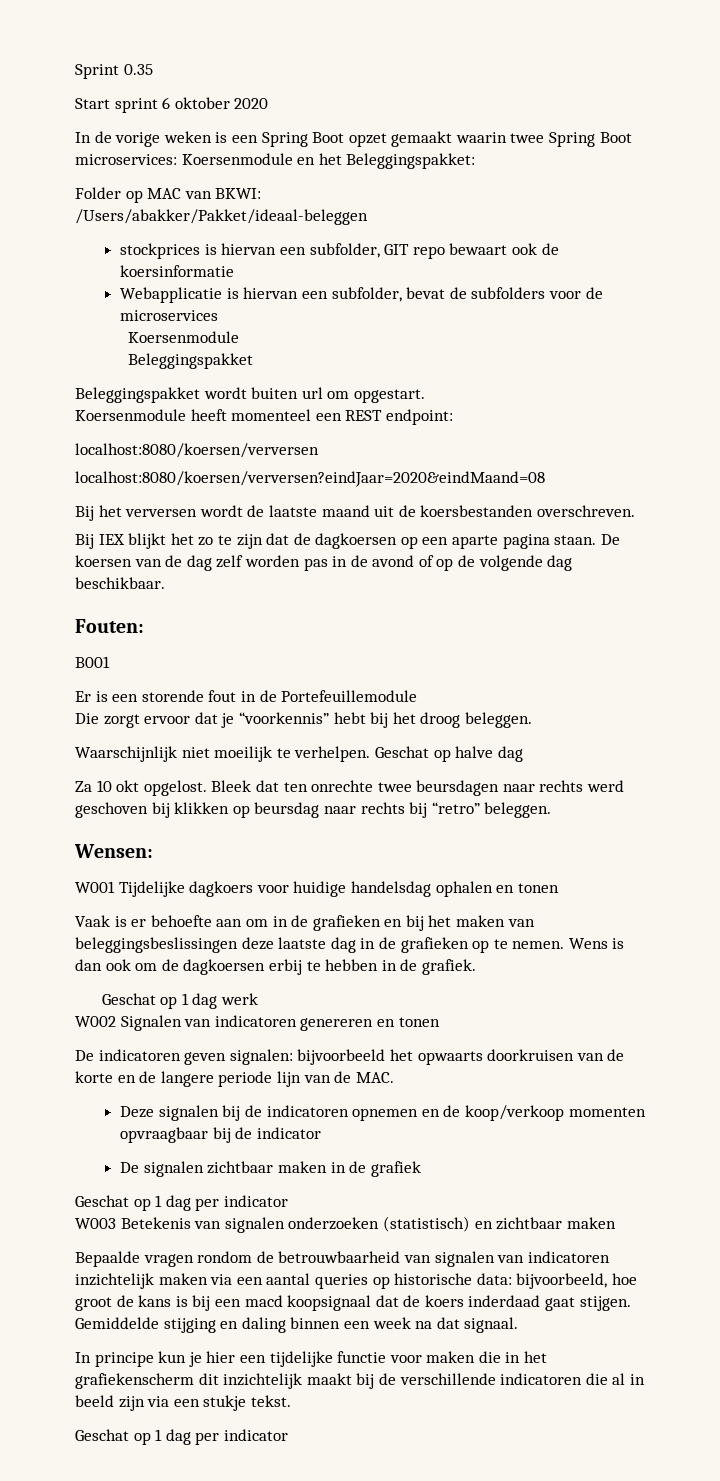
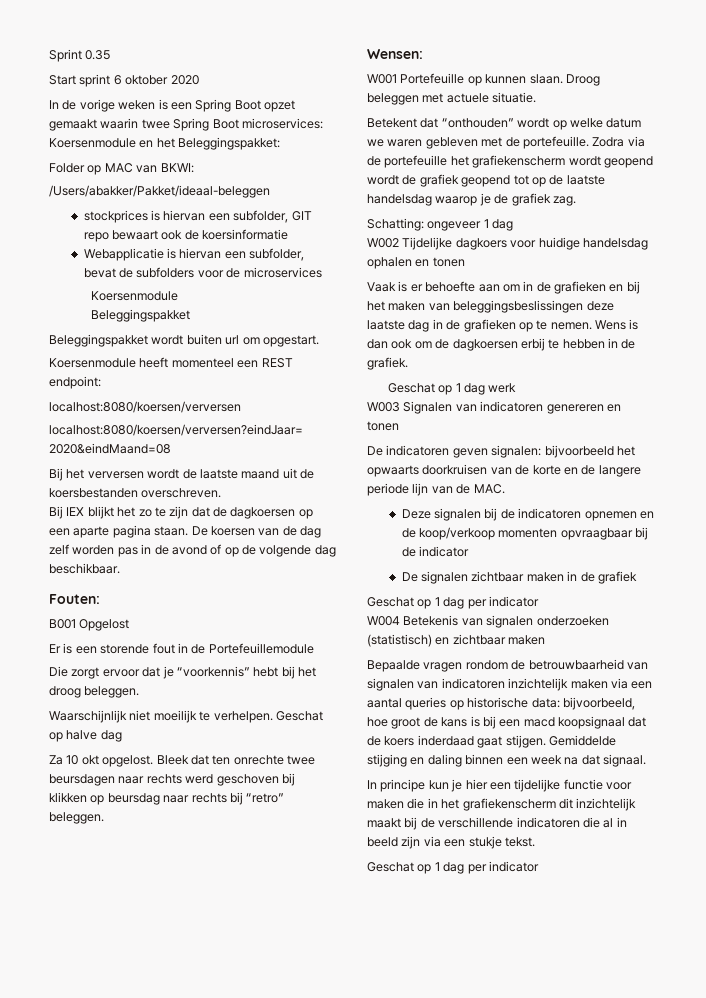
- B001
+ B001 Opgelost
- W001 Tijdelijke dagkoers voor huidige handelsdag ophalen en tonen
+ W001 Portefeuille op kunnen slaan. Droog beleggen met actuele situatie.
+ Betekent dat “onthouden” wordt op welke datum we waren gebleven met de portefeuille. Zodra via de portefeuille het grafiekenscherm wordt geopend wordt de grafiek geopend tot op de laatste handelsdag waarop je de grafiek zag.
+ Schatting: ongeveer 1 dag
+ W002 Tijdelijke dagkoers voor huidige handelsdag ophalen en tonen
- W002 Signalen van indicatoren genereren en tonen
+ W003 Signalen van indicatoren genereren en tonen
- W003 Betekenis van signalen onderzoeken (statistisch) en zichtbaar maken
+ W004 Betekenis van signalen onderzoeken (statistisch) en zichtbaar maken

